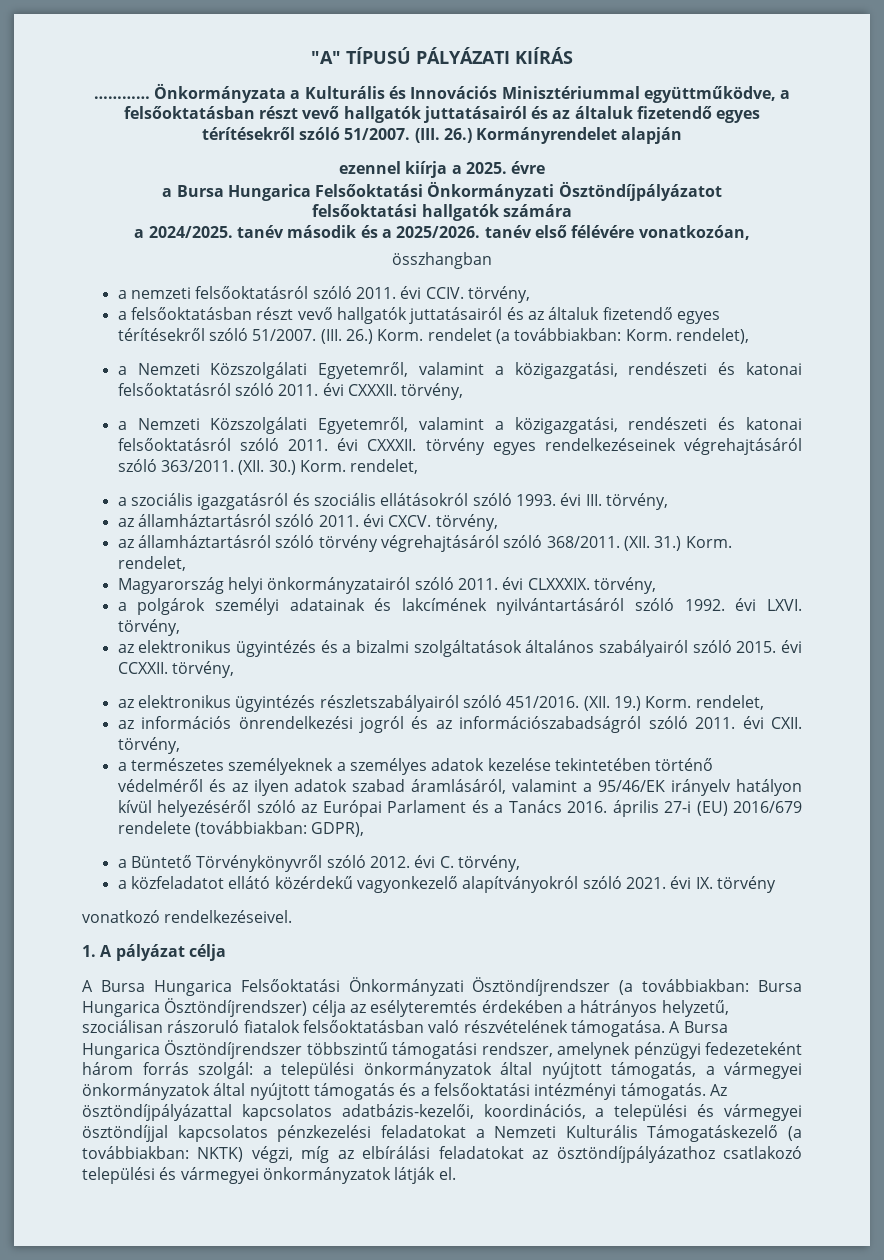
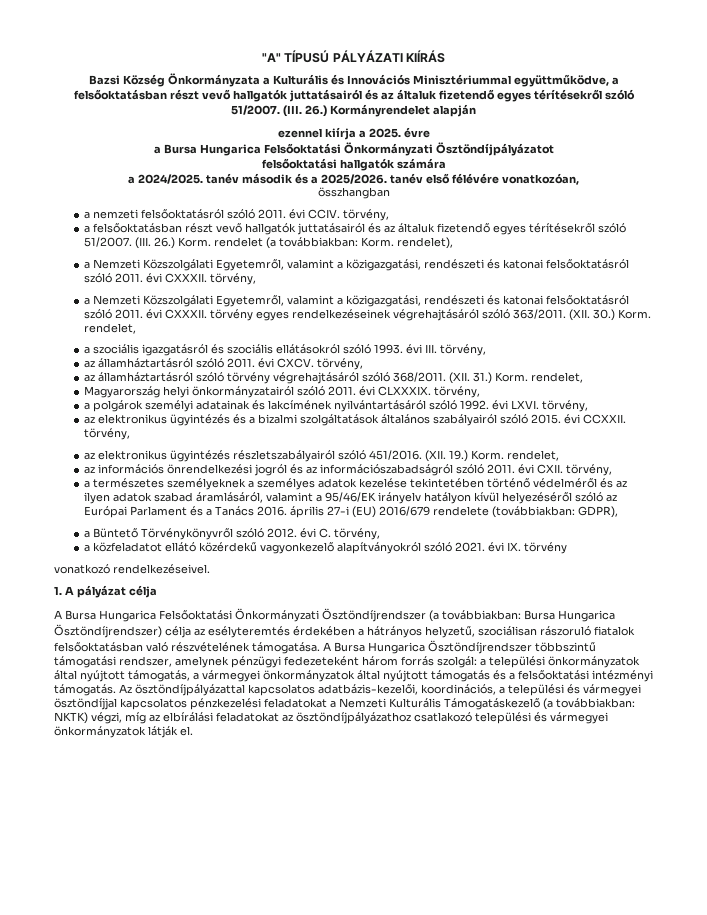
- ………… Önkormányzata a Kulturális és Innovációs Minisztériummal együttműködve, a felsőoktatásban részt vevő hallgatók juttatásairól és az általuk fizetendő egyes térítésekről szóló 51/2007.
+ Bazsi Község Önkormányzata a Kulturális és Innovációs Minisztériummal együttműködve, a felsőoktatásban részt vevő hallgatók juttatásairól és az általuk fizetendő egyes térítésekről szóló 51/2007.

